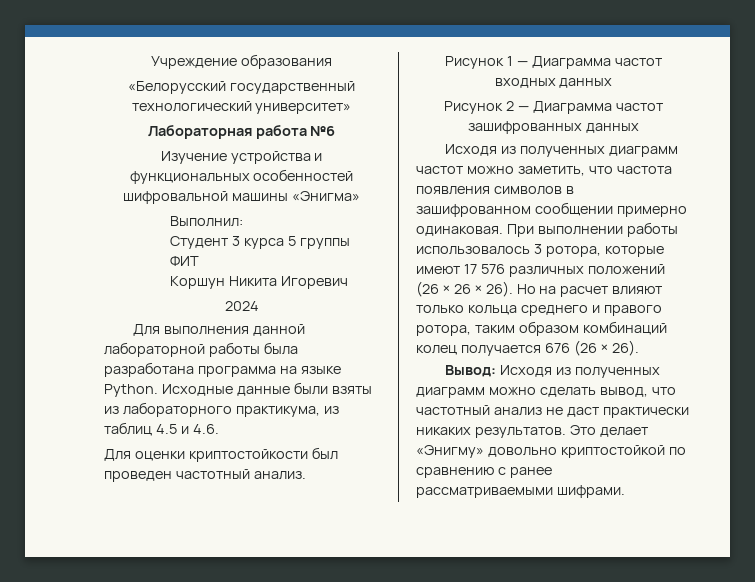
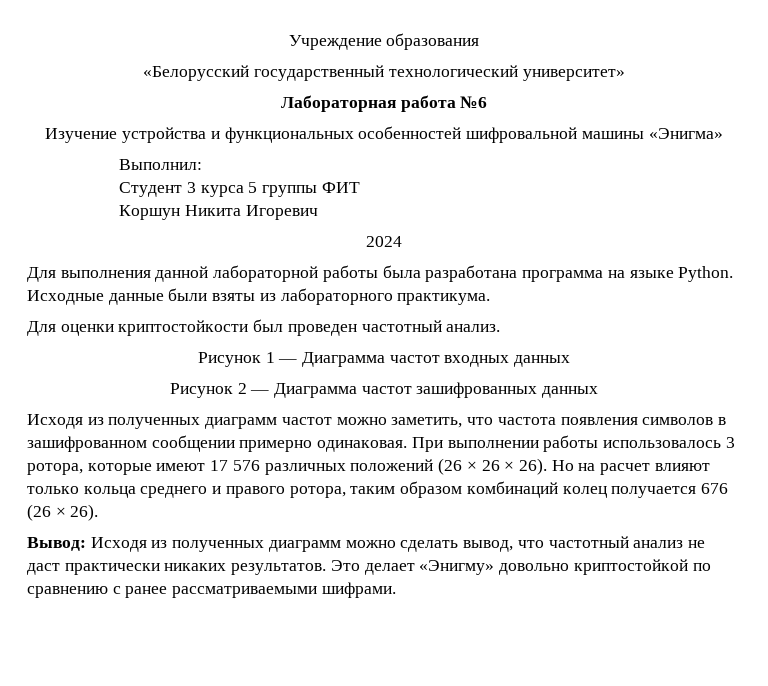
- Исходные данные были взяты из лабораторного практикума, из таблиц 4.5 и 4.6.
+ Исходные данные были взяты из лабораторного практикума.

